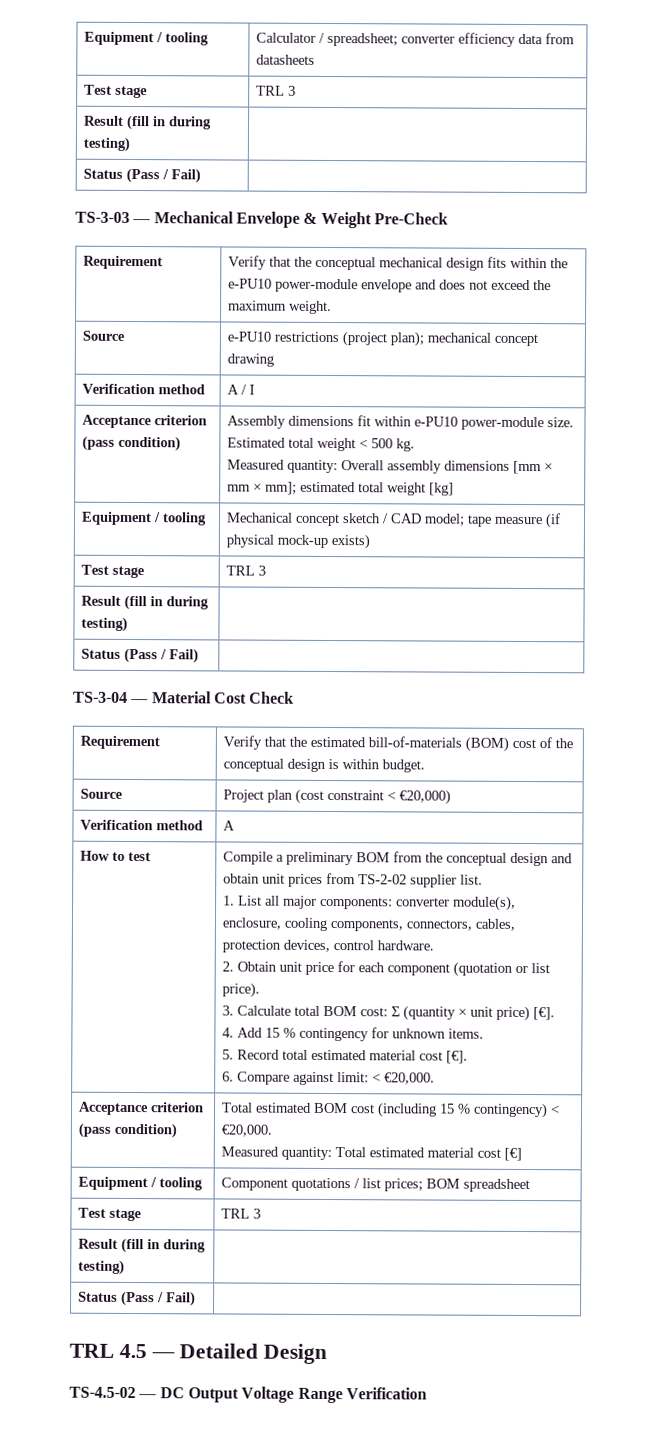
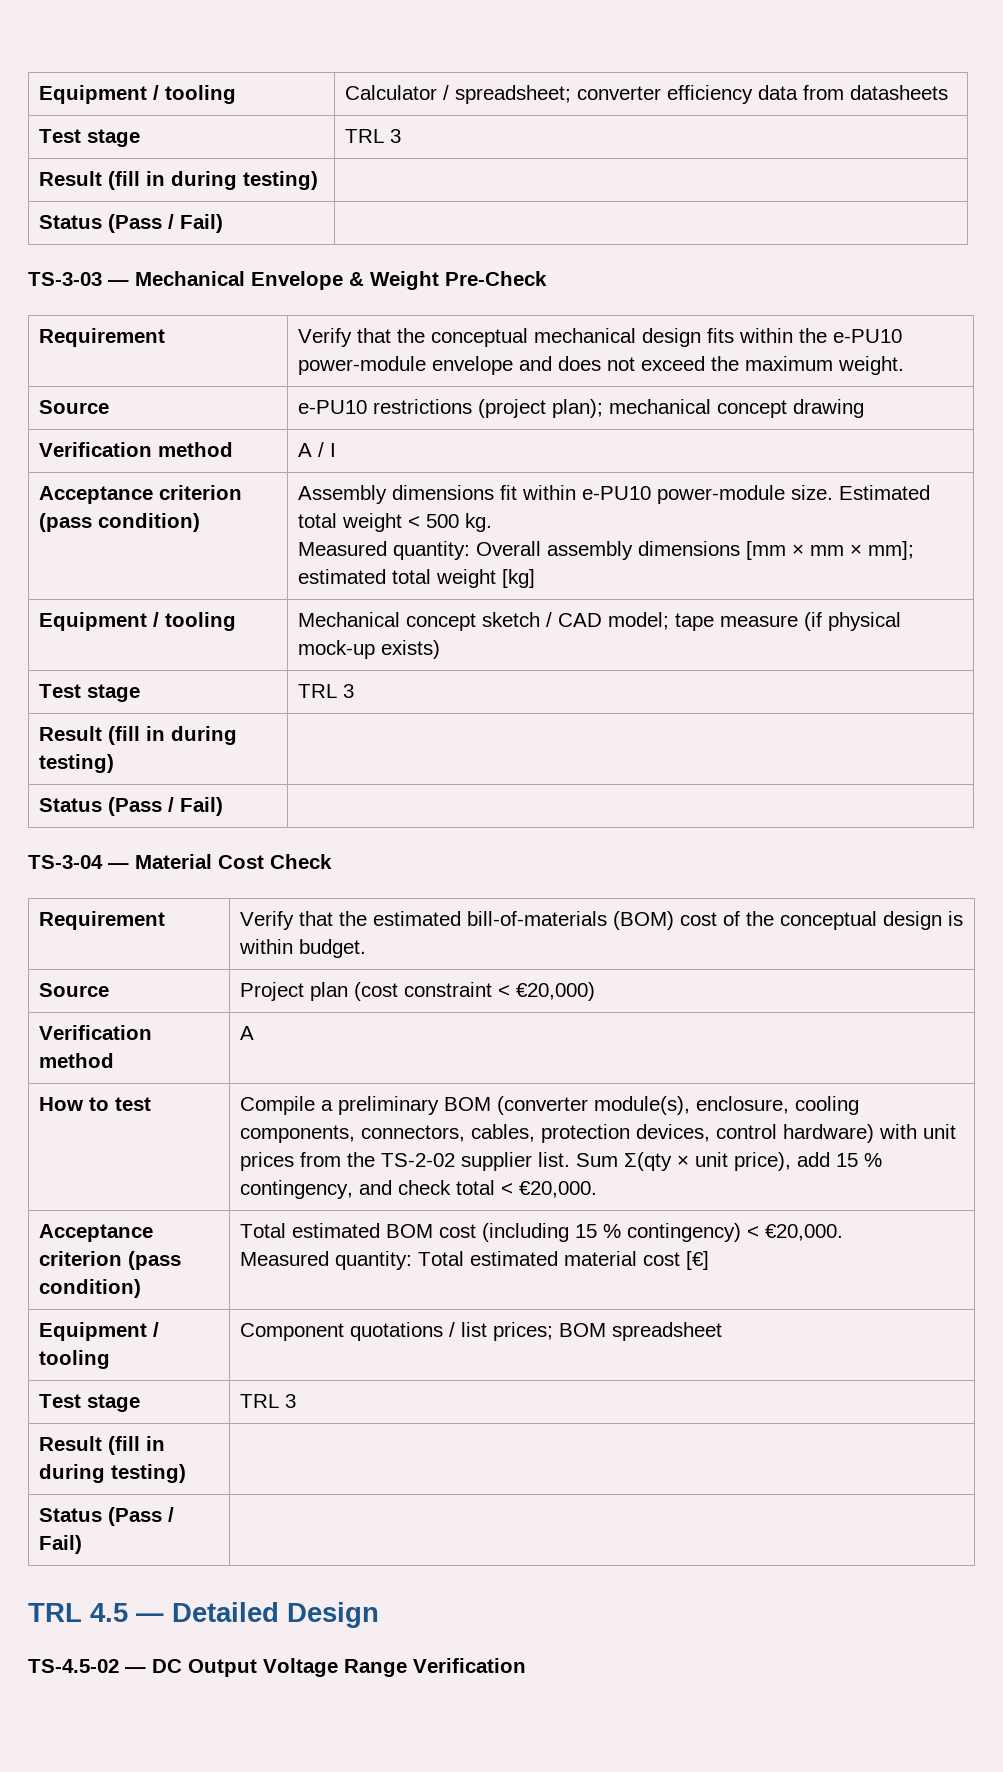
- Compile a preliminary BOM from the conceptual design and obtain unit prices from TS-2-02 supplier list.
- 1. List all major components: converter module(s), enclosure, cooling components, connectors, cables, protection devices, control hardware.
- 2. Obtain unit price for each component (quotation or list price).
- 3. Calculate total BOM cost: Σ (quantity × unit price) [€].
- 4. Add 15 % contingency for unknown items.
- 5. Record total estimated material cost [€].
- 6. Compare against limit: < €20,000.
+ Compile a preliminary BOM (converter module(s), enclosure, cooling components, connectors, cables, protection devices, control hardware) with unit prices from the TS-2-02 supplier list. Sum Σ(qty × unit price), add 15 % contingency, and check total < €20,000.

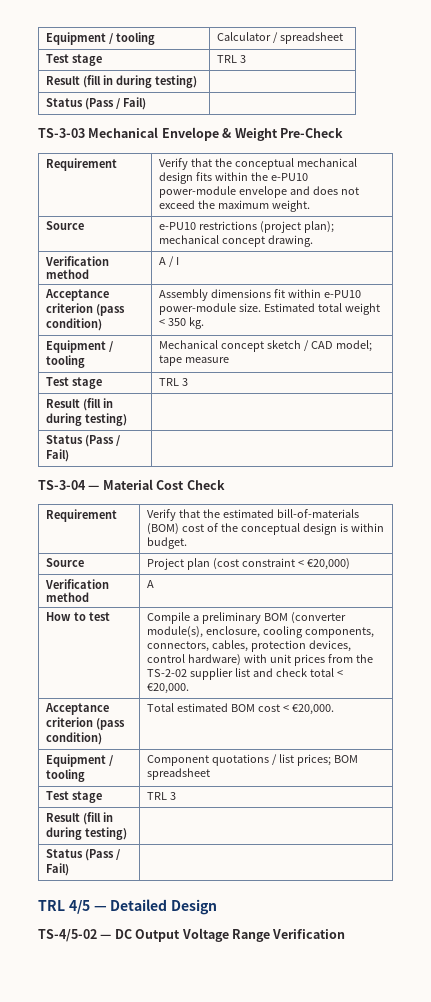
- Equipment / tooling | Calculator / spreadsheet; converter efficiency data from datasheets
+ Equipment / tooling | Calculator / spreadsheet
- TS-3-03 — Mechanical Envelope & Weight Pre-Check
+ TS-3-03 Mechanical Envelope & Weight Pre-Check
- Source | e-PU10 restrictions (project plan); mechanical concept drawing
+ Source | e-PU10 restrictions (project plan); mechanical concept drawing.
- Acceptance criterion (pass condition) | Assembly dimensions fit within e-PU10 power-module size. Estimated total weight < 500 kg.
- Measured quantity: Overall assembly dimensions [mm × mm × mm]; estimated total weight [kg]
+ Acceptance criterion (pass condition) | Assembly dimensions fit within e-PU10 power-module size. Estimated total weight < 350 kg.
- Equipment / tooling | Mechanical concept sketch / CAD model; tape measure (if physical mock-up exists)
+ Equipment / tooling | Mechanical concept sketch / CAD model; tape measure
- How to test | Compile a preliminary BOM (converter module(s), enclosure, cooling components, connectors, cables, protection devices, control hardware) with unit prices from the TS-2-02 supplier list. Sum Σ(qty × unit price), add 15 % contingency, and check total < €20,000.
+ How to test | Compile a preliminary BOM (converter module(s), enclosure, cooling components, connectors, cables, protection devices, control hardware) with unit prices from the TS-2-02 supplier list and check total < €20,000.
- Acceptance criterion (pass condition) | Total estimated BOM cost (including 15 % contingency) < €20,000.
- Measured quantity: Total estimated material cost [€]
+ Acceptance criterion (pass condition) | Total estimated BOM cost < €20,000.
- TRL 4.5 — Detailed Design
+ TRL 4/5 — Detailed Design
- TS-4.5-02 — DC Output Voltage Range Verification
+ TS-4/5-02 — DC Output Voltage Range Verification

